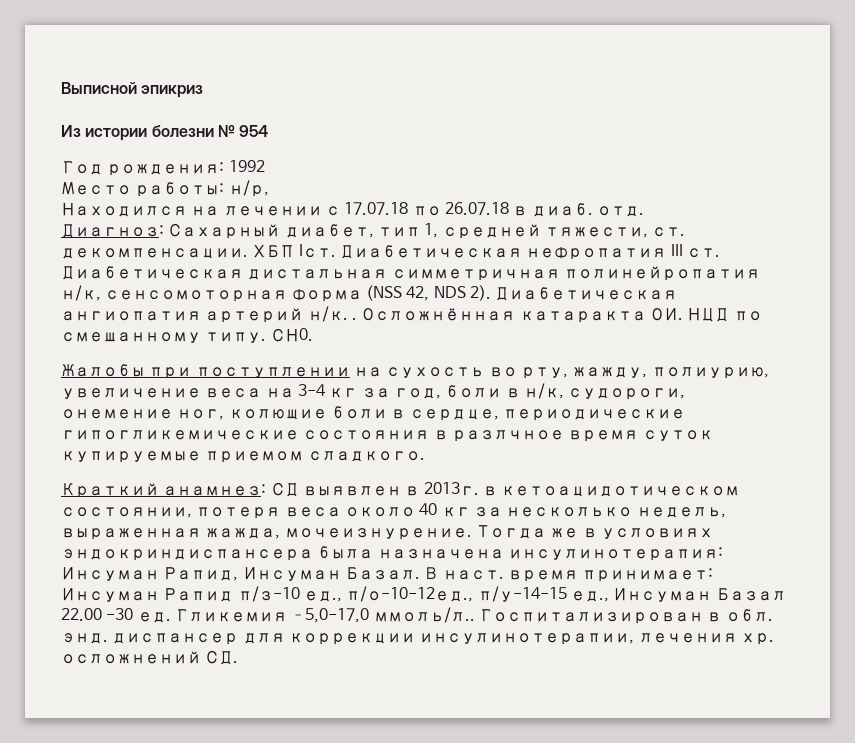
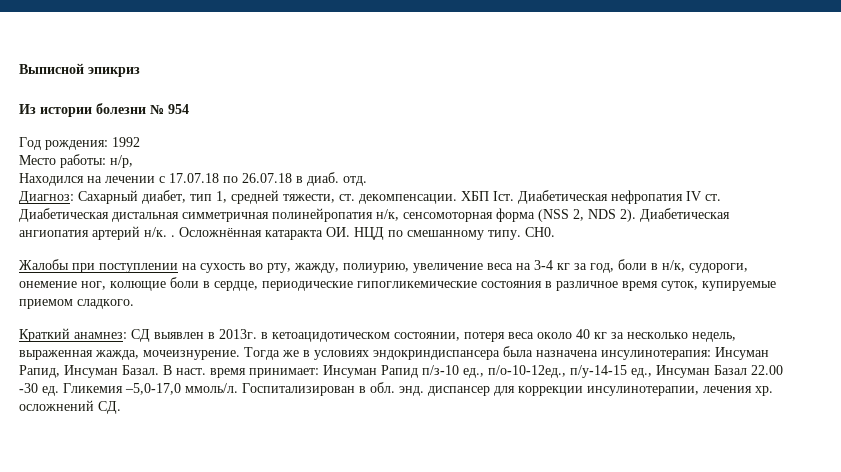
- ХБП Iст. Диабетическая нефропатия III ст. Диабетическая дистальная симметричная полинейропатия н/к, сенсомоторная форма (NSS 42, NDS 2).
+ ХБП Iст. Диабетическая нефропатия IV ст. Диабетическая дистальная симметричная полинейропатия н/к, сенсомоторная форма (NSS 2, NDS 2).
- Жалобы при поступлении на сухость во рту, жажду, полиурию, увеличение веса на 3-4 кг за год, боли в н/к, судороги, онемение ног, колющие боли в сердце, периодические гипогликемические состояния в разлчное время суток купируемые приемом сладкого.
+ Жалобы при поступлении на сухость во рту, жажду, полиурию, увеличение веса на 3-4 кг за год, боли в н/к, судороги, онемение ног, колющие боли в сердце, периодические гипогликемические состояния в различное время суток, купируемые приемом сладкого.
- Гликемия –5,0-17,0 ммоль/л..
+ Гликемия –5,0-17,0 ммоль/л.

